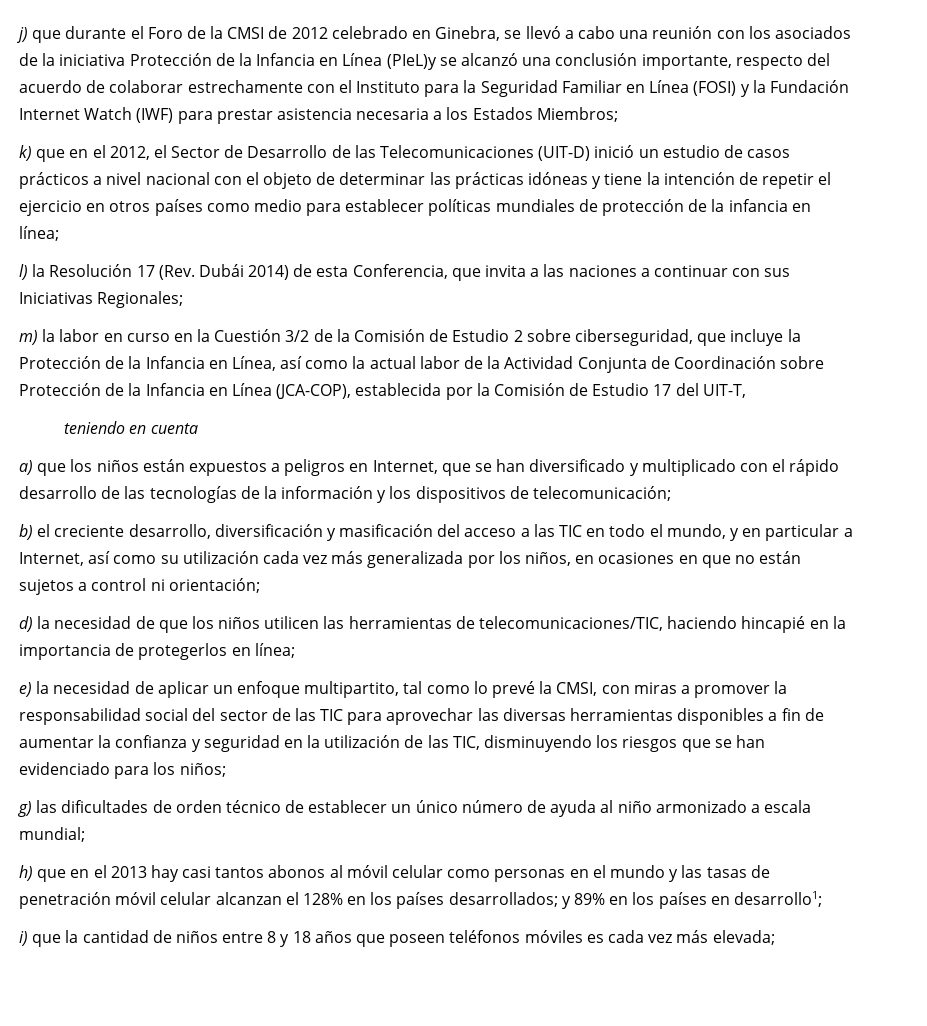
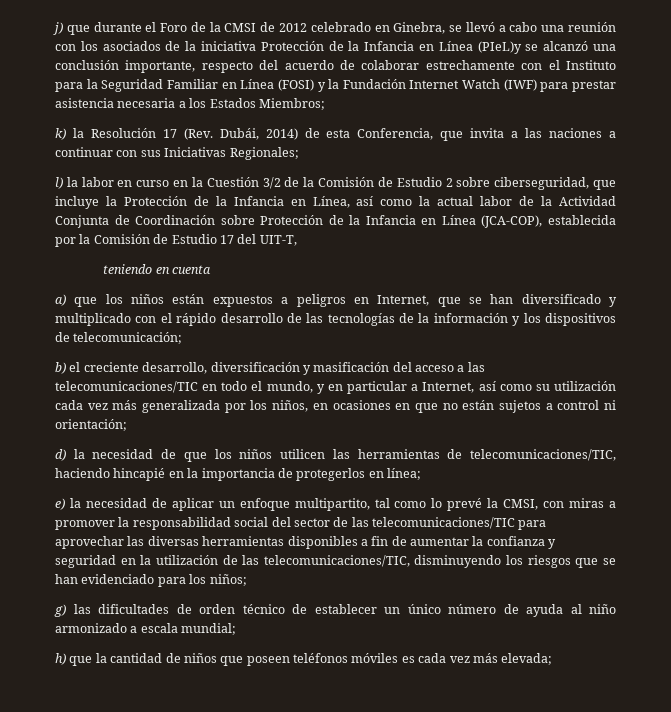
- k) que en el 2012, el Sector de Desarrollo de las Telecomunicaciones (UIT-D) inició un estudio de casos prácticos a nivel nacional con el objeto de determinar las prácticas idóneas y tiene la intención de repetir el ejercicio en otros países como medio para establecer políticas mundiales de protección de la infancia en línea;
- l) la Resolución 17 (Rev. Dubái 2014) de esta Conferencia, que invita a las naciones a continuar con sus Iniciativas Regionales;
+ k) la Resolución 17 (Rev. Dubái, 2014) de esta Conferencia, que invita a las naciones a continuar con sus Iniciativas Regionales;
- m) la labor en curso en la Cuestión 3/2 de la Comisión de Estudio 2 sobre ciberseguridad, que incluye la Protección de la Infancia en Línea, así como la actual labor de la Actividad Conjunta de Coordinación sobre Protección de la Infancia en Línea (JCA-COP), establecida por la Comisión de Estudio 17 del UIT-T,
+ l) la labor en curso en la Cuestión 3/2 de la Comisión de Estudio 2 sobre ciberseguridad, que incluye la Protección de la Infancia en Línea, así como la actual labor de la Actividad Conjunta de Coordinación sobre Protección de la Infancia en Línea (JCA-COP), establecida por la Comisión de Estudio 17 del UIT-T,
- b) el creciente desarrollo, diversificación y masificación del acceso a las TIC en todo el mundo, y en particular a Internet, así como su utilización cada vez más generalizada por los niños, en ocasiones en que no están sujetos a control ni orientación;
+ b) el creciente desarrollo, diversificación y masificación del acceso a las telecomunicaciones/TIC en todo el mundo, y en particular a Internet, así como su utilización cada vez más generalizada por los niños, en ocasiones en que no están sujetos a control ni orientación;
- e) la necesidad de aplicar un enfoque multipartito, tal como lo prevé la CMSI, con miras a promover la responsabilidad social del sector de las TIC para aprovechar las diversas herramientas disponibles a fin de aumentar la confianza y seguridad en la utilización de las TIC, disminuyendo los riesgos que se han evidenciado para los niños;
+ e) la necesidad de aplicar un enfoque multipartito, tal como lo prevé la CMSI, con miras a promover la responsabilidad social del sector de las telecomunicaciones/TIC para aprovechar las diversas herramientas disponibles a fin de aumentar la confianza y seguridad en la utilización de las telecomunicaciones/TIC, disminuyendo los riesgos que se han evidenciado para los niños;
- h) que en el 2013 hay casi tantos abonos al móvil celular como personas en el mundo y las tasas de penetración móvil celular alcanzan el 128% en los países desarrollados; y 89% en los países en desarrollo1;
- i) que la cantidad de niños entre 8 y 18 años que poseen teléfonos móviles es cada vez más elevada;
+ h) que la cantidad de niños que poseen teléfonos móviles es cada vez más elevada;

